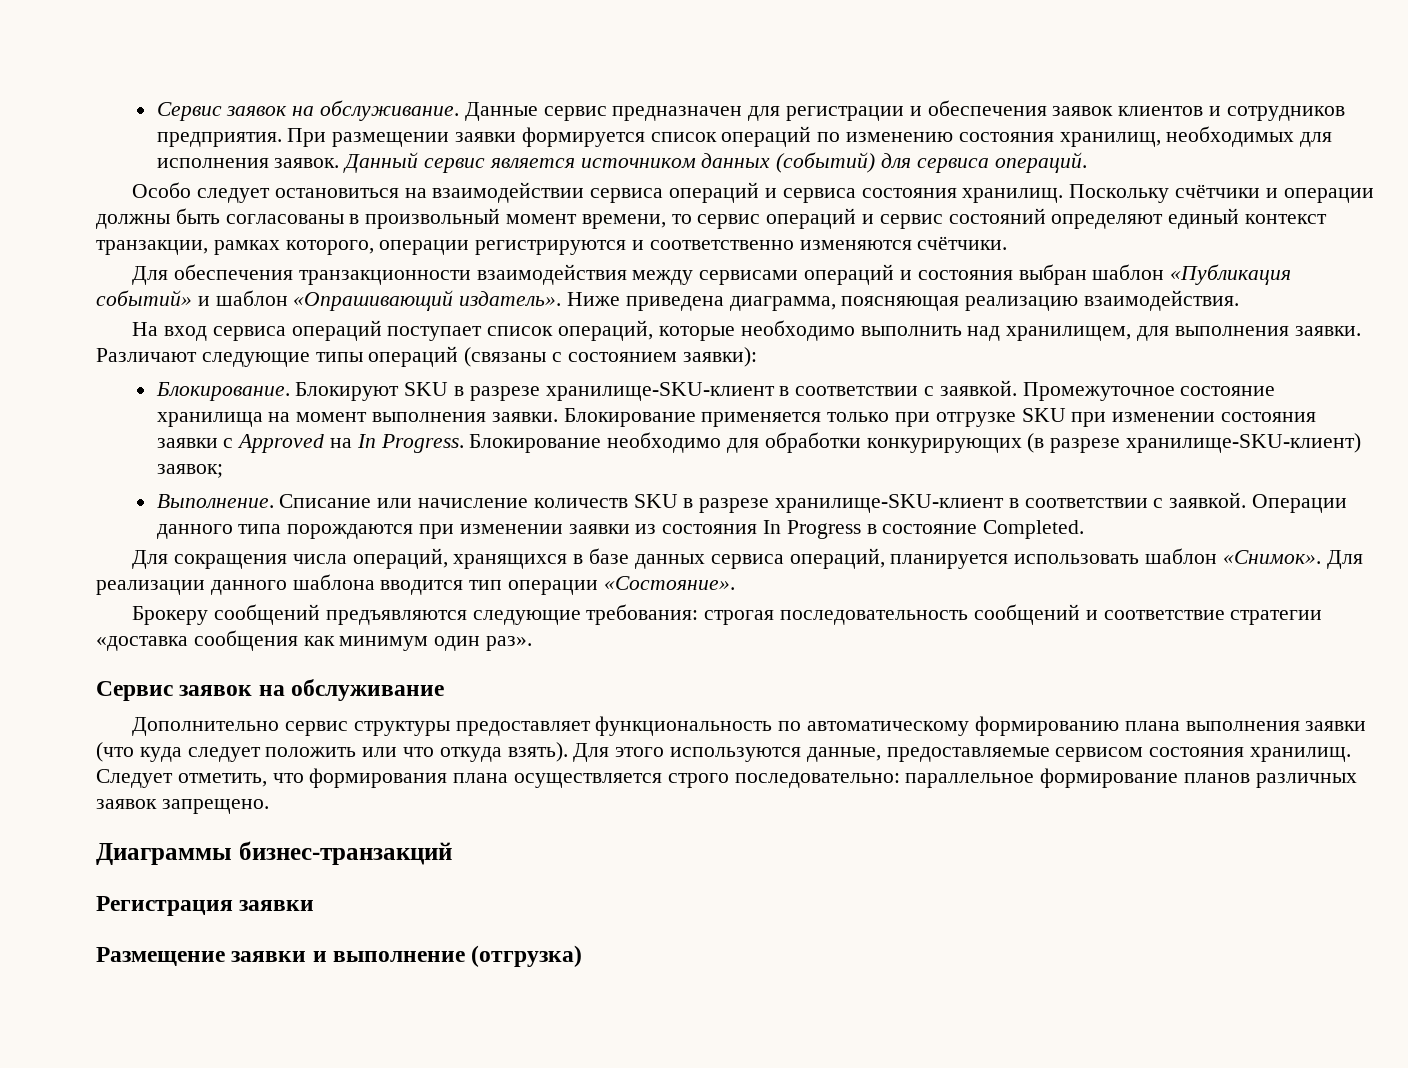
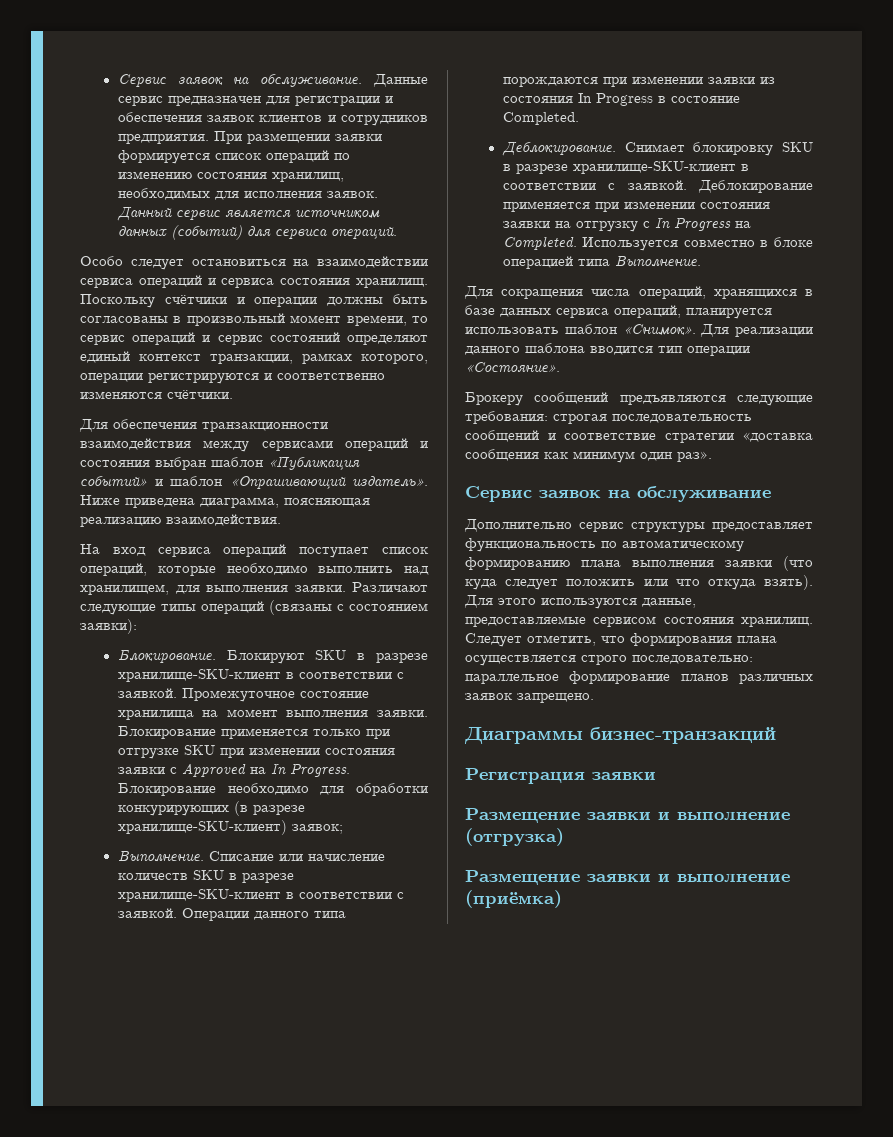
+ Деблокирование. Снимает блокировку SKU в разрезе хранилище-SKU-клиент в соответствии с заявкой. Деблокирование применяется при изменении состояния заявки на отгрузку с In Progress на Completed. Используется совместно в блоке операцией типа Выполнение.
+ Размещение заявки и выполнение (приёмка)

